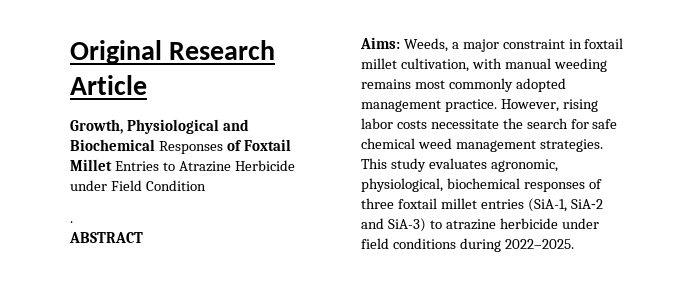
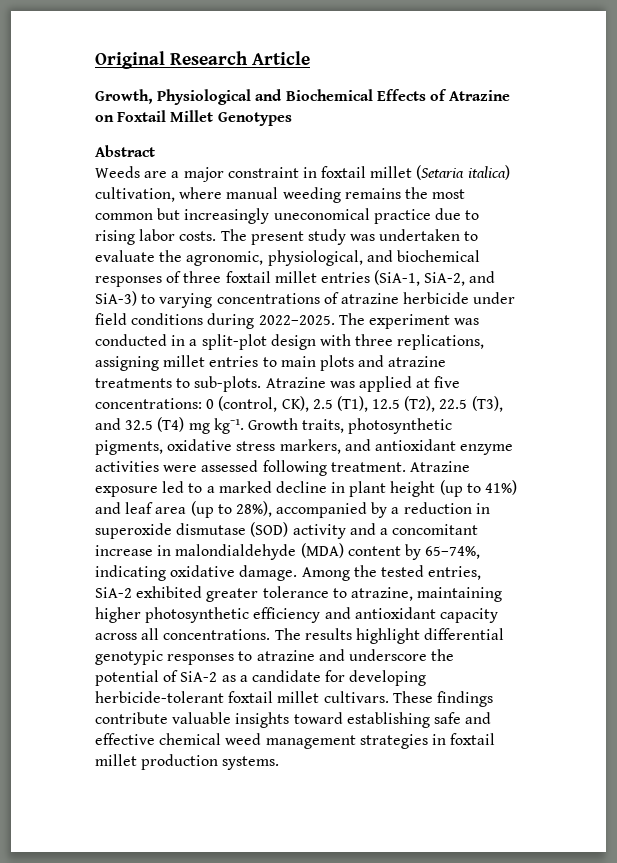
- Growth, Physiological and Biochemical Responses of Foxtail Millet Entries to Atrazine Herbicide under Field Condition
- .
- ABSTRACT
- Aims: Weeds, a major constraint in foxtail millet cultivation, with manual weeding remains most commonly adopted management practice. However, rising labor costs necessitate the search for safe chemical weed management strategies. This study evaluates agronomic, physiological, biochemical responses of three foxtail millet entries (SiA-1, SiA‑2 and SiA-3) to atrazine herbicide under field conditions during 2022–2025.
+ Growth, Physiological and Biochemical Effects of Atrazine on Foxtail Millet Genotypes
+ Abstract
+ Weeds are a major constraint in foxtail millet (Setaria italica) cultivation, where manual weeding remains the most common but increasingly uneconomical practice due to rising labor costs. The present study was undertaken to evaluate the agronomic, physiological, and biochemical responses of three foxtail millet entries (SiA-1, SiA-2, and SiA-3) to varying concentrations of atrazine herbicide under field conditions during 2022–2025.
+ The experiment was conducted in a split-plot design with three replications, assigning millet entries to main plots and atrazine treatments to sub-plots. Atrazine was applied at five concentrations: 0 (control, CK), 2.5 (T1), 12.5 (T2), 22.5 (T3), and 32.5 (T4) mg kg⁻¹. Growth traits, photosynthetic pigments, oxidative stress markers, and antioxidant enzyme activities were assessed following treatment. Atrazine exposure led to a marked decline in plant height (up to 41%) and leaf area (up to 28%), accompanied by a reduction in superoxide dismutase (SOD) activity and a concomitant increase in malondialdehyde (MDA) content by 65–74%, indicating oxidative damage. Among the tested entries, SiA-2 exhibited greater tolerance to atrazine, maintaining higher photosynthetic efficiency and antioxidant capacity across all concentrations. The results highlight differential genotypic responses to atrazine and underscore the potential of SiA-2 as a candidate for developing herbicide-tolerant foxtail millet cultivars. These findings contribute valuable insights toward establishing safe and effective chemical weed management strategies in foxtail millet production systems.

